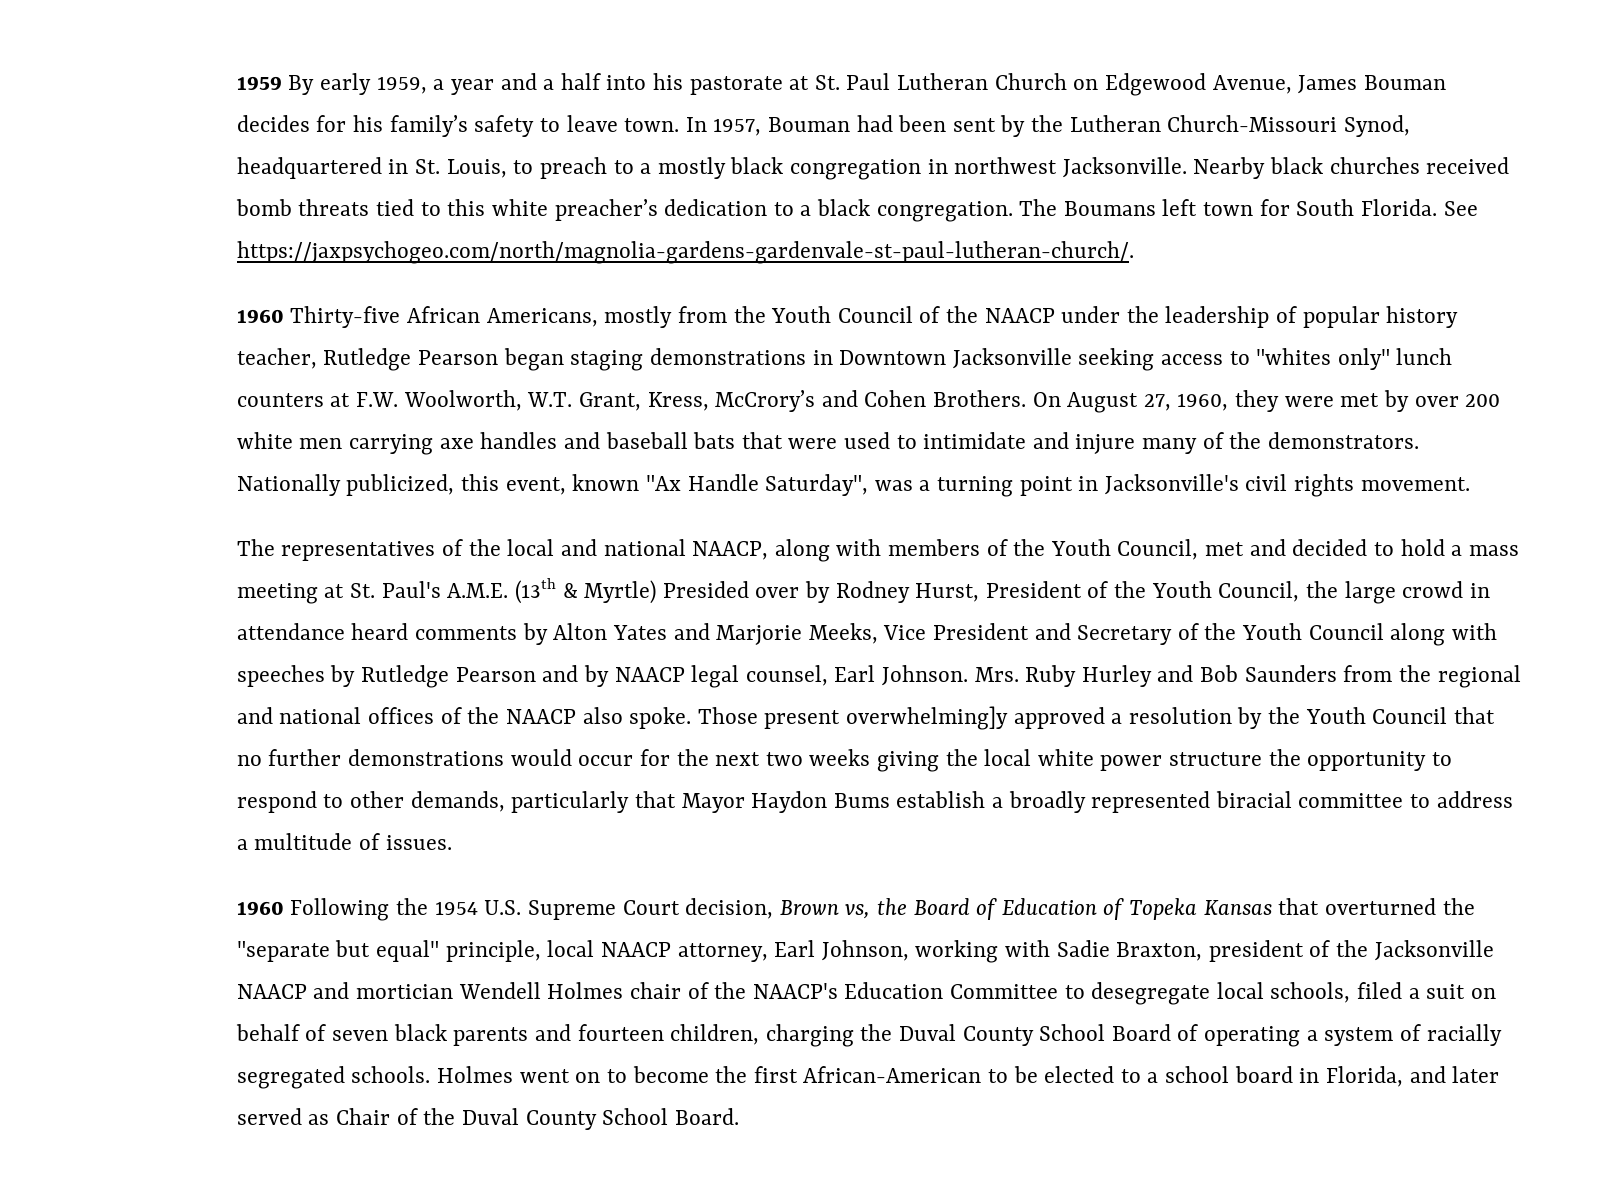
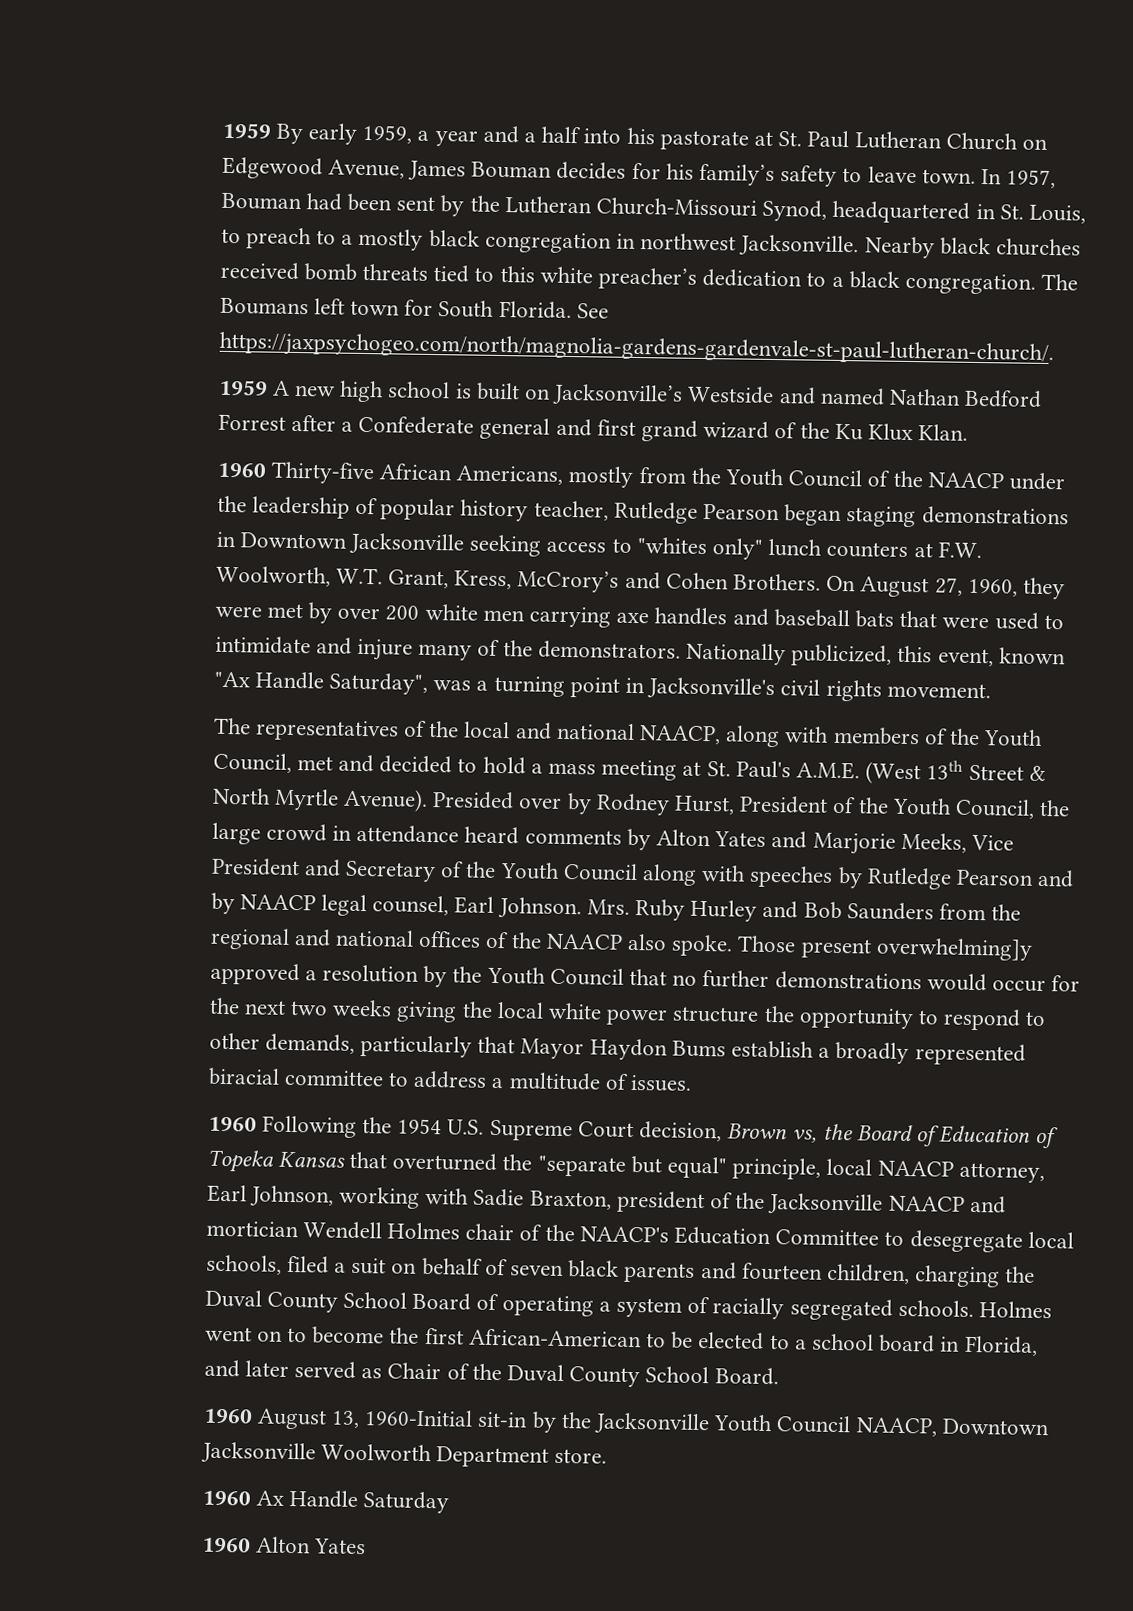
+ 1959 A new high school is built on Jacksonville’s Westside and named Nathan Bedford Forrest after a Confederate general and first grand wizard of the Ku Klux Klan.
- The representatives of the local and national NAACP, along with members of the Youth Council, met and decided to hold a mass meeting at St. Paul's A.M.E. (13th & Myrtle) Presided over by Rodney Hurst, President of the Youth Council, the large crowd in attendance heard comments by Alton Yates and Marjorie Meeks, Vice President and Secretary of the Youth Council along with speeches by Rutledge Pearson and by NAACP legal counsel, Earl Johnson.
+ The representatives of the local and national NAACP, along with members of the Youth Council, met and decided to hold a mass meeting at St. Paul's A.M.E. (West 13th Street & North Myrtle Avenue). Presided over by Rodney Hurst, President of the Youth Council, the large crowd in attendance heard comments by Alton Yates and Marjorie Meeks, Vice President and Secretary of the Youth Council along with speeches by Rutledge Pearson and by NAACP legal counsel, Earl Johnson.
+ 1960 August 13, 1960-Initial sit-in by the Jacksonville Youth Council NAACP, Downtown Jacksonville Woolworth Department store.
+ 1960 Ax Handle Saturday
+ 1960 Alton Yates

